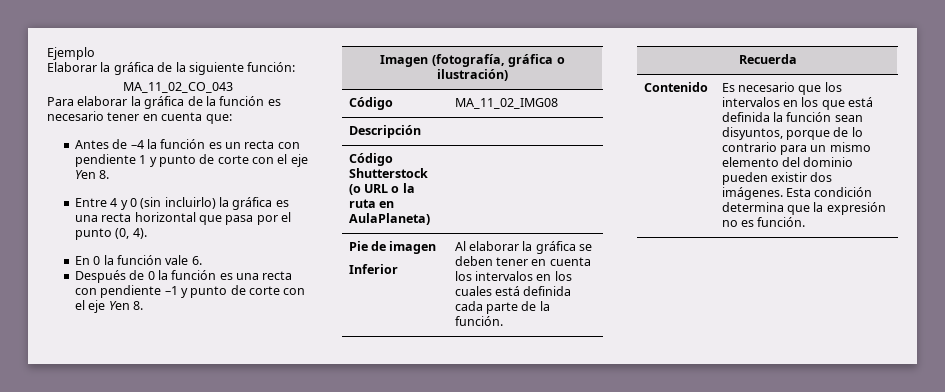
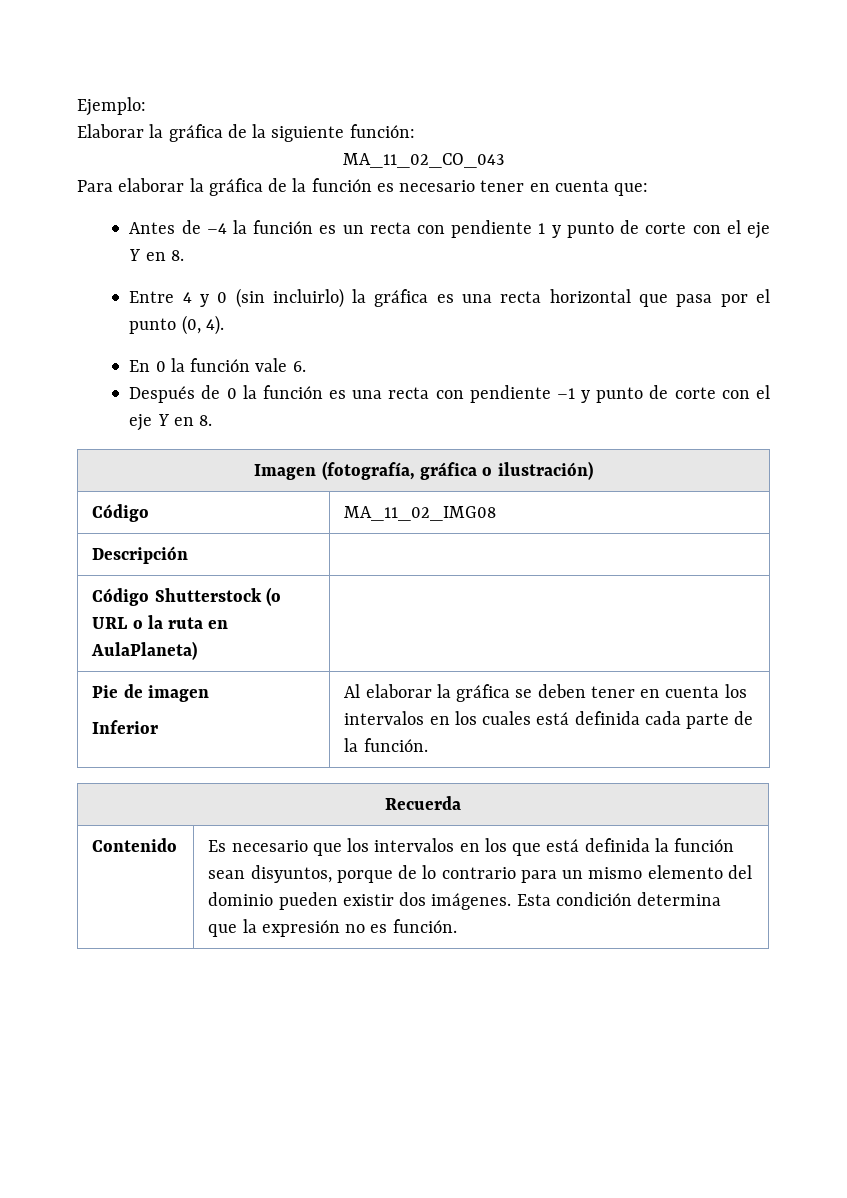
- Ejemplo
+ Ejemplo:
- Antes de –4 la función es un recta con pendiente 1 y punto de corte con el eje Yen 8.
+ Antes de –4 la función es un recta con pendiente 1 y punto de corte con el eje Y en 8.
- Después de 0 la función es una recta con pendiente –1 y punto de corte con el eje Yen 8.
+ Después de 0 la función es una recta con pendiente –1 y punto de corte con el eje Y en 8.

